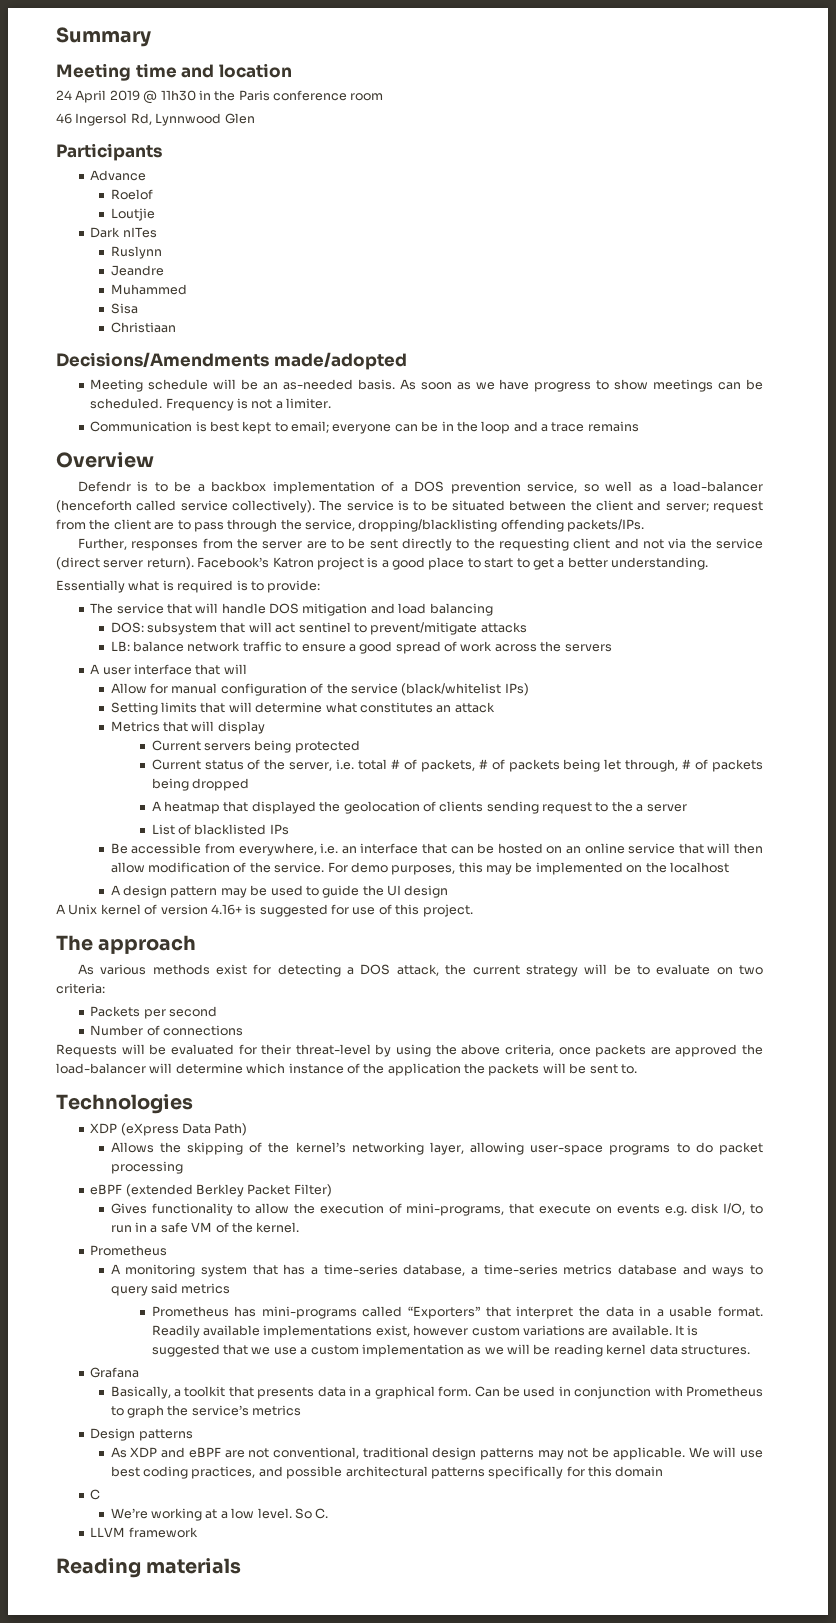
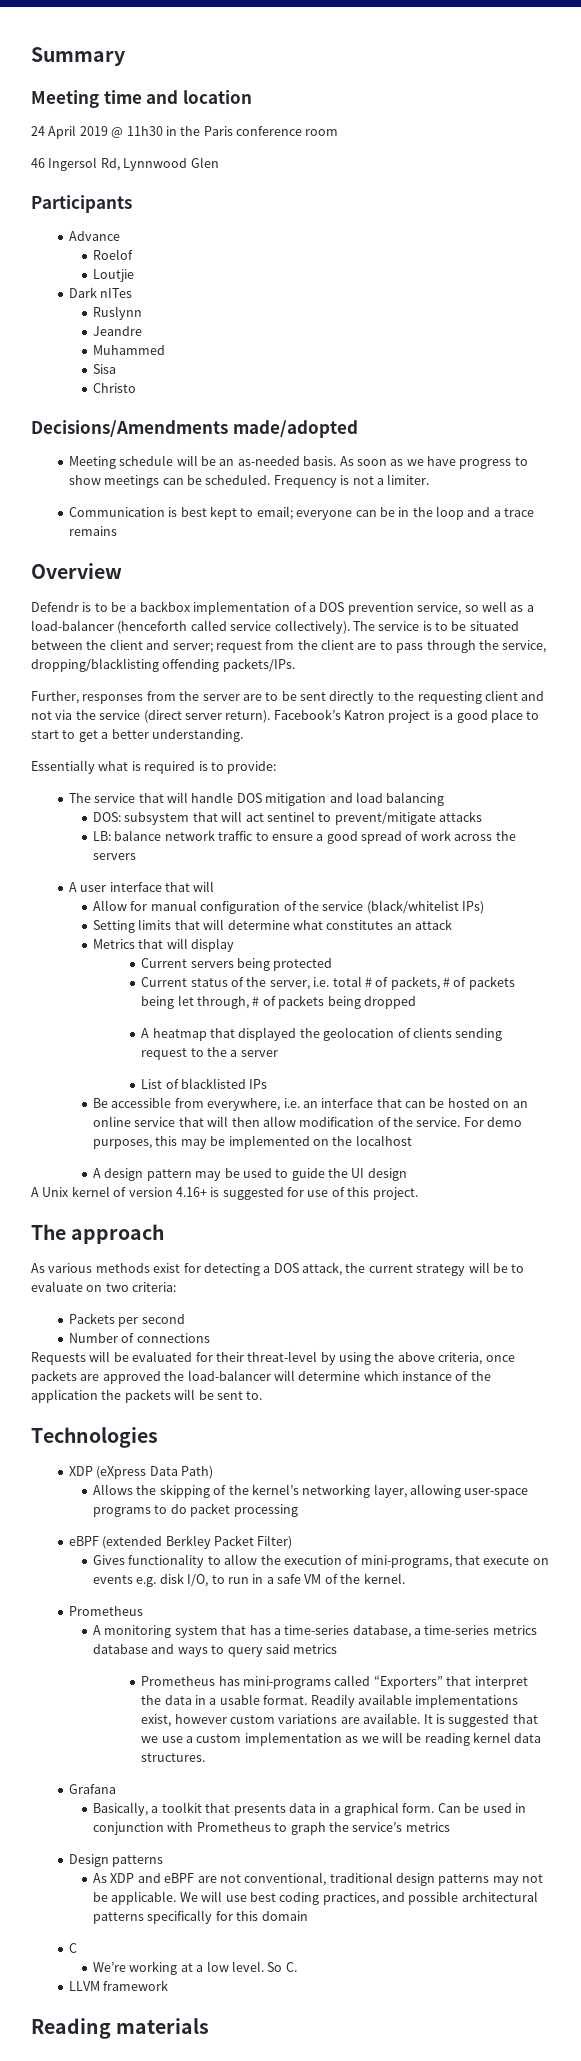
- Christiaan
+ Christo

